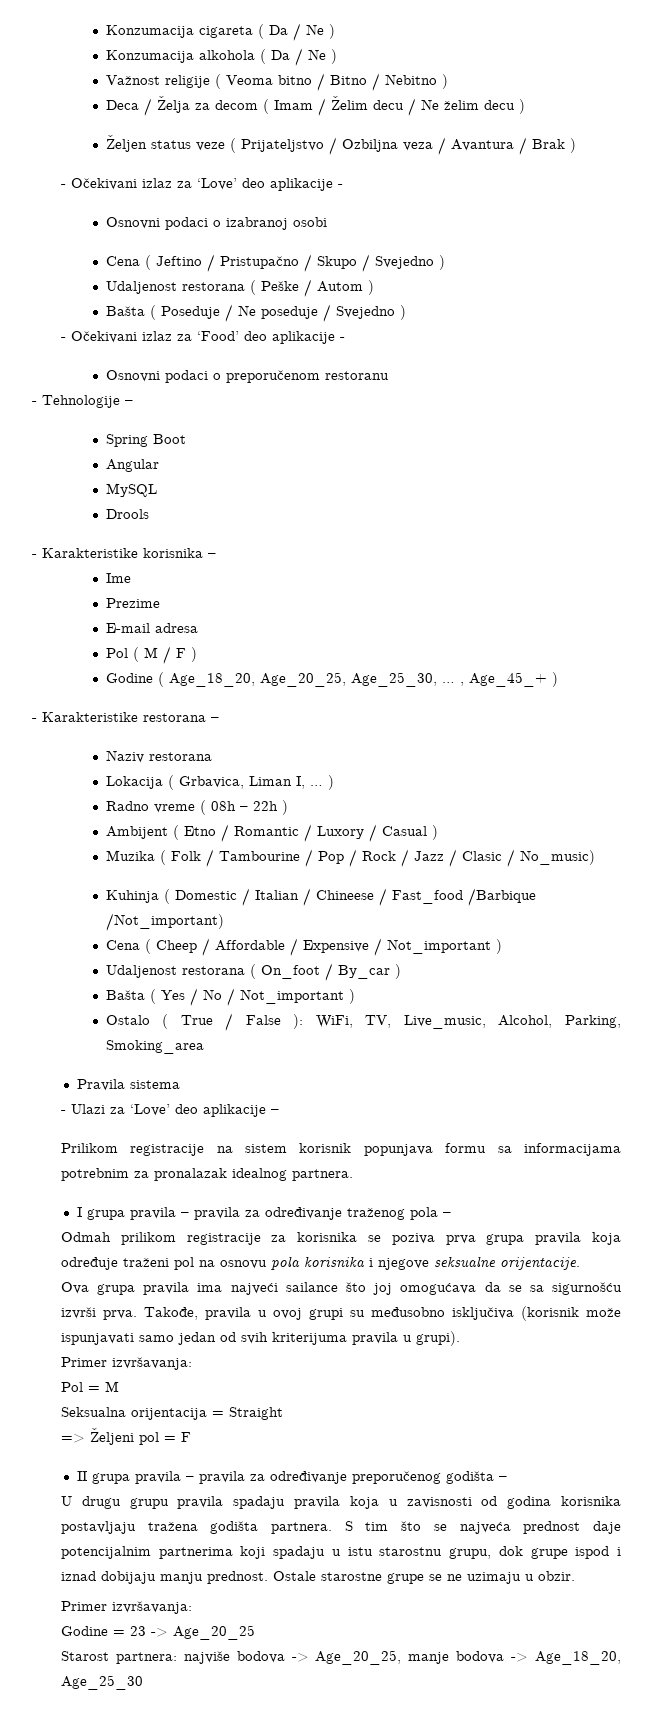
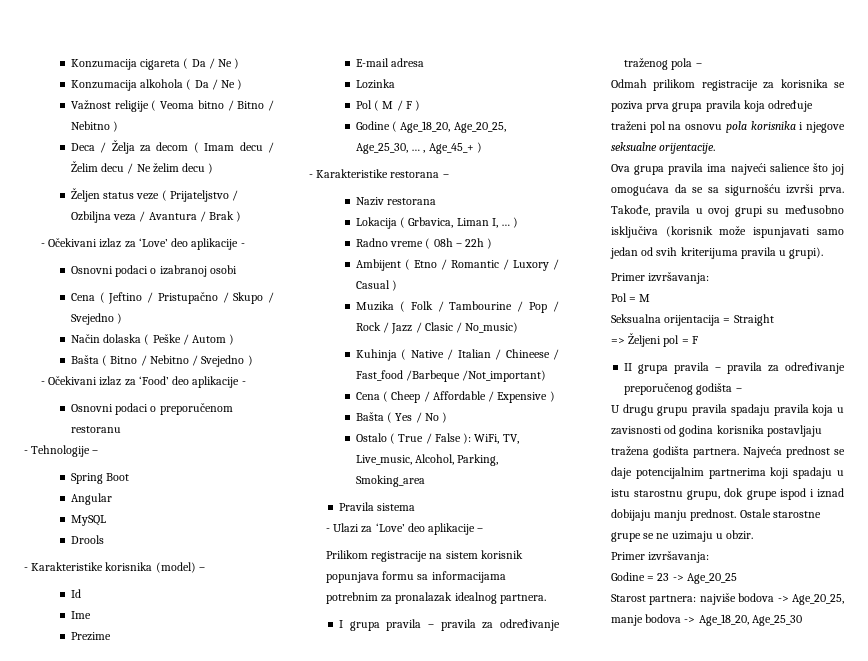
- Deca / Želja za decom ( Imam / Želim decu / Ne želim decu )
+ Deca / Želja za decom ( Imam decu / Želim decu / Ne želim decu )
- Udaljenost restorana ( Peške / Autom )
+ Način dolaska ( Peške / Autom )
- Bašta ( Poseduje / Ne poseduje / Svejedno )
+ Bašta ( Bitno / Nebitno / Svejedno )
- - Karakteristike korisnika –
+ - Karakteristike korisnika (model) –
+ Id
+ Lozinka
- Kuhinja ( Domestic / Italian / Chineese / Fast_food /Barbique /Not_important)
+ Kuhinja ( Native / Italian / Chineese / Fast_food /Barbeque /Not_important)
- Cena ( Cheep / Affordable / Expensive / Not_important )
- Udaljenost restorana ( On_foot / By_car )
+ Cena ( Cheep / Affordable / Expensive )
- Bašta ( Yes / No / Not_important )
+ Bašta ( Yes / No )
- Ova grupa pravila ima najveći sailance što joj omogućava da se sa sigurnošću izvrši prva.
+ Ova grupa pravila ima najveći salience što joj omogućava da se sa sigurnošću izvrši prva.
- S tim što se najveća prednost daje potencijalnim partnerima koji spadaju u istu starostnu grupu, dok grupe ispod i iznad dobijaju manju prednost.
+ Najveća prednost se daje potencijalnim partnerima koji spadaju u istu starostnu grupu, dok grupe ispod i iznad dobijaju manju prednost.

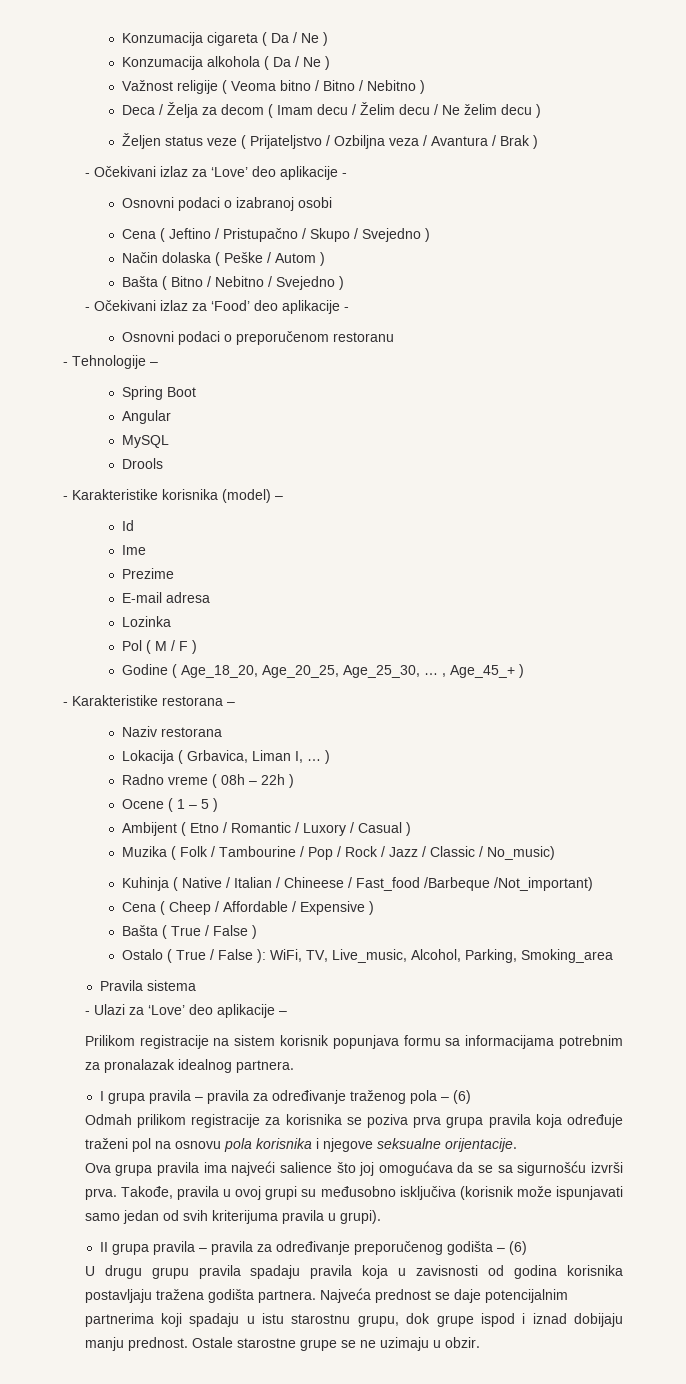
+ Ocene ( 1 – 5 )
- Muzika ( Folk / Tambourine / Pop / Rock / Jazz / Clasic / No_music)
+ Muzika ( Folk / Tambourine / Pop / Rock / Jazz / Classic / No_music)
- Bašta ( Yes / No )
+ Bašta ( True / False )
- I grupa pravila – pravila za određivanje traženog pola –
+ I grupa pravila – pravila za određivanje traženog pola – (6)
  Takođe, pravila u ovoj grupi su međusobno isključiva (korisnik može ispunjavati samo jedan od svih kriterijuma pravila u grupi).
- Primer izvršavanja:
- Pol = M
- Seksualna orijentacija = Straight
- => Željeni pol = F
- II grupa pravila – pravila za određivanje preporučenog godišta –
+ II grupa pravila – pravila za određivanje preporučenog godišta – (6)
  Ostale starostne grupe se ne uzimaju u obzir.
- Primer izvršavanja:
- Godine = 23 -> Age_20_25
- Starost partnera: najviše bodova -> Age_20_25, manje bodova -> Age_18_20, Age_25_30

